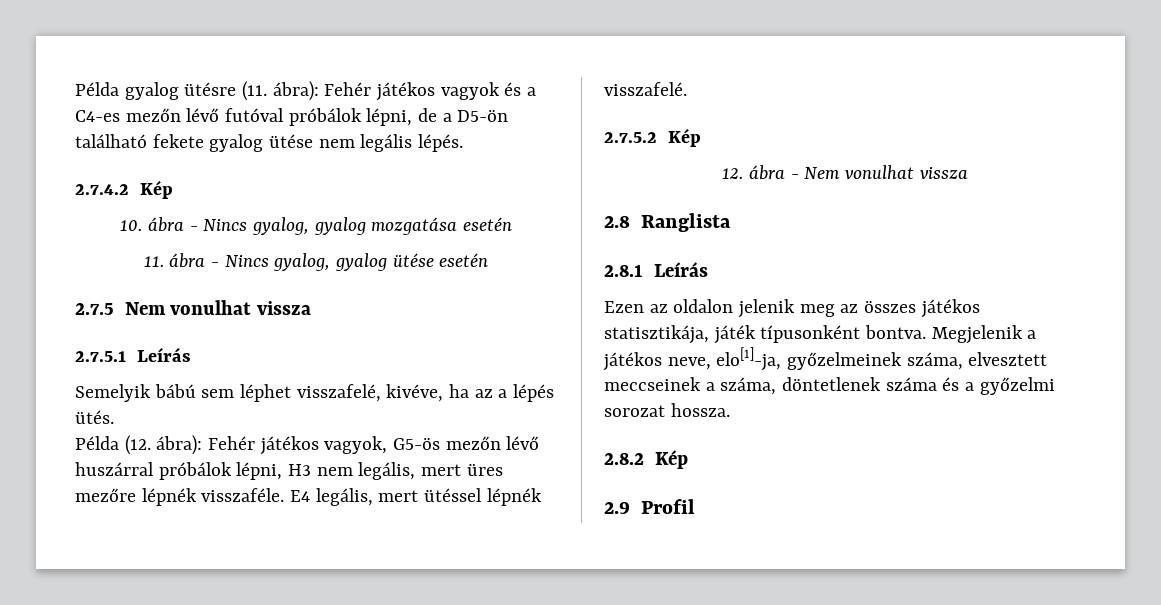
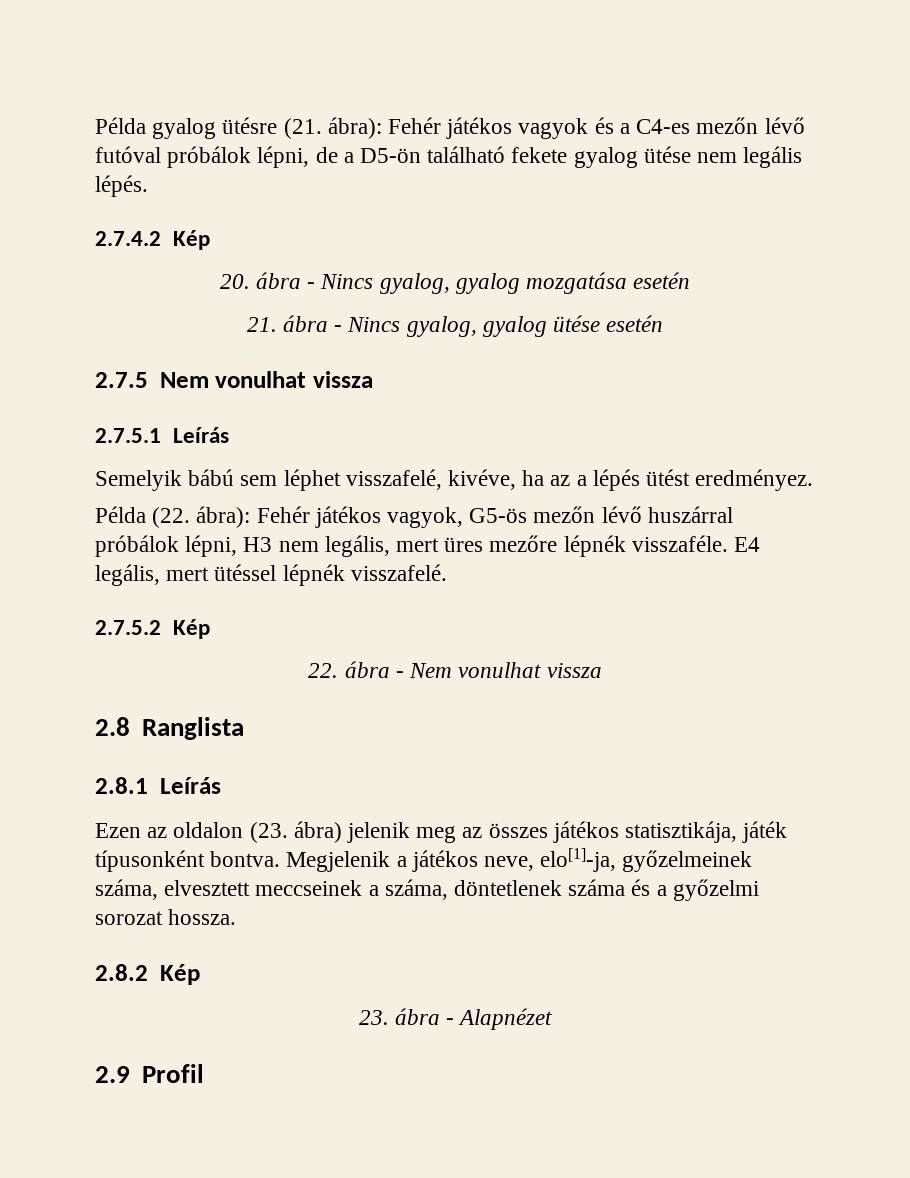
- Példa gyalog ütésre (11. ábra): Fehér játékos vagyok és a C4-es mezőn lévő futóval próbálok lépni, de a D5-ön található fekete gyalog ütése nem legális lépés.
+ Példa gyalog ütésre (21. ábra): Fehér játékos vagyok és a C4-es mezőn lévő futóval próbálok lépni, de a D5-ön található fekete gyalog ütése nem legális lépés.
- 10. ábra - Nincs gyalog, gyalog mozgatása esetén
+ 20. ábra - Nincs gyalog, gyalog mozgatása esetén
- 11. ábra - Nincs gyalog, gyalog ütése esetén
+ 21. ábra - Nincs gyalog, gyalog ütése esetén
- Semelyik bábú sem léphet visszafelé, kivéve, ha az a lépés ütés.
- Példa (12. ábra): Fehér játékos vagyok, G5-ös mezőn lévő huszárral próbálok lépni, H3 nem legális, mert üres mezőre lépnék visszaféle.
+ Semelyik bábú sem léphet visszafelé, kivéve, ha az a lépés ütést eredményez.
+ Példa (22. ábra): Fehér játékos vagyok, G5-ös mezőn lévő huszárral próbálok lépni, H3 nem legális, mert üres mezőre lépnék visszaféle.
- 12. ábra - Nem vonulhat vissza
+ 22. ábra - Nem vonulhat vissza
- Ezen az oldalon jelenik meg az összes játékos statisztikája, játék típusonként bontva.
+ Ezen az oldalon (23. ábra) jelenik meg az összes játékos statisztikája, játék típusonként bontva.
+ 23. ábra - Alapnézet

